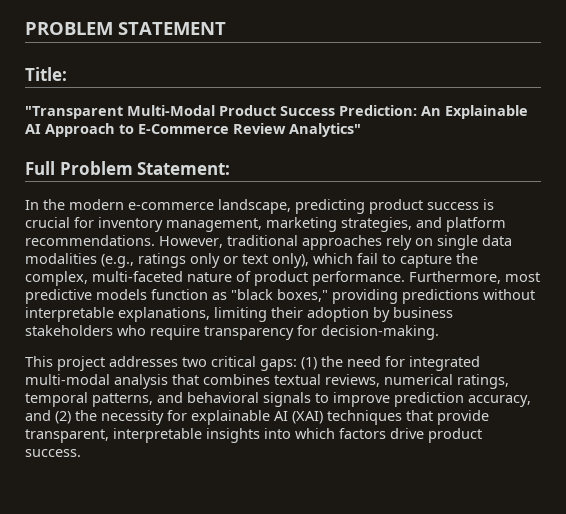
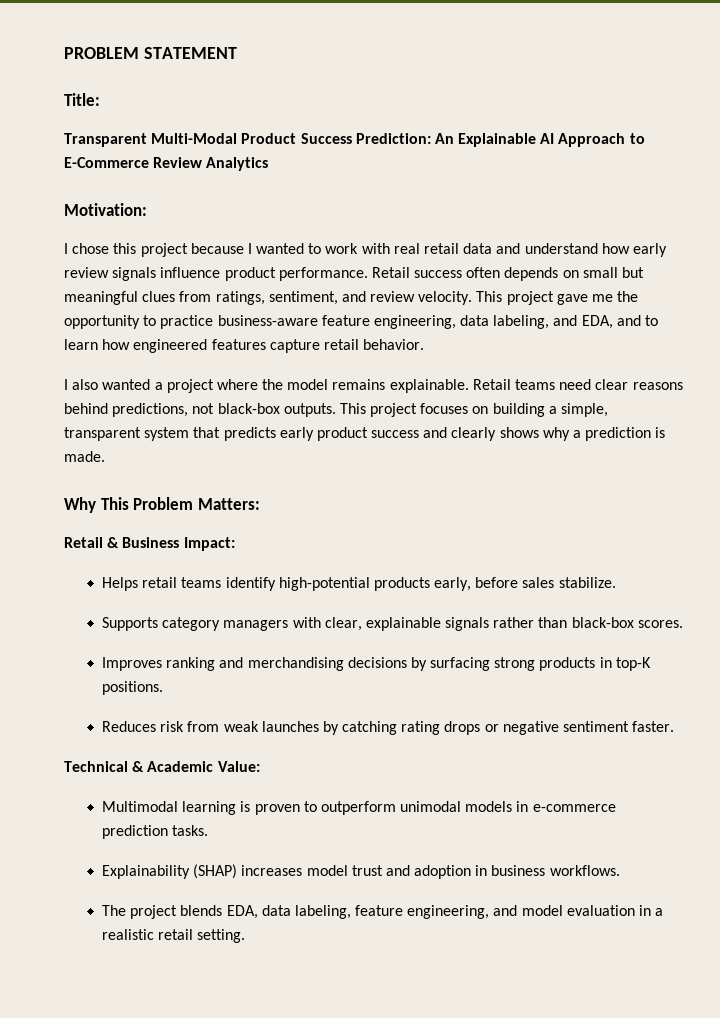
- "Transparent Multi-Modal Product Success Prediction: An Explainable AI Approach to E-Commerce Review Analytics"
- Full Problem Statement:
- In the modern e-commerce landscape, predicting product success is crucial for inventory management, marketing strategies, and platform recommendations. However, traditional approaches rely on single data modalities (e.g., ratings only or text only), which fail to capture the complex, multi-faceted nature of product performance. Furthermore, most predictive models function as "black boxes," providing predictions without interpretable explanations, limiting their adoption by business stakeholders who require transparency for decision-making.
- This project addresses two critical gaps: (1) the need for integrated multi-modal analysis that combines textual reviews, numerical ratings, temporal patterns, and behavioral signals to improve prediction accuracy, and (2) the necessity for explainable AI (XAI) techniques that provide transparent, interpretable insights into which factors drive product success.
+ Transparent Multi-Modal Product Success Prediction: An Explainable AI Approach to E-Commerce Review Analytics
+ Motivation:
+ I chose this project because I wanted to work with real retail data and understand how early review signals influence product performance. Retail success often depends on small but meaningful clues from ratings, sentiment, and review velocity. This project gave me the opportunity to practice business-aware feature engineering, data labeling, and EDA, and to learn how engineered features capture retail behavior.
+ I also wanted a project where the model remains explainable. Retail teams need clear reasons behind predictions, not black-box outputs. This project focuses on building a simple, transparent system that predicts early product success and clearly shows why a prediction is made.
+ Why This Problem Matters:
+ Retail & Business Impact:
+ Helps retail teams identify high-potential products early, before sales stabilize.
+ Supports category managers with clear, explainable signals rather than black-box scores.
+ Improves ranking and merchandising decisions by surfacing strong products in top-K positions.
+ Reduces risk from weak launches by catching rating drops or negative sentiment faster.
+ Technical & Academic Value:
+ Multimodal learning is proven to outperform unimodal models in e-commerce prediction tasks.
+ Explainability (SHAP) increases model trust and adoption in business workflows.
+ The project blends EDA, data labeling, feature engineering, and model evaluation in a realistic retail setting.

